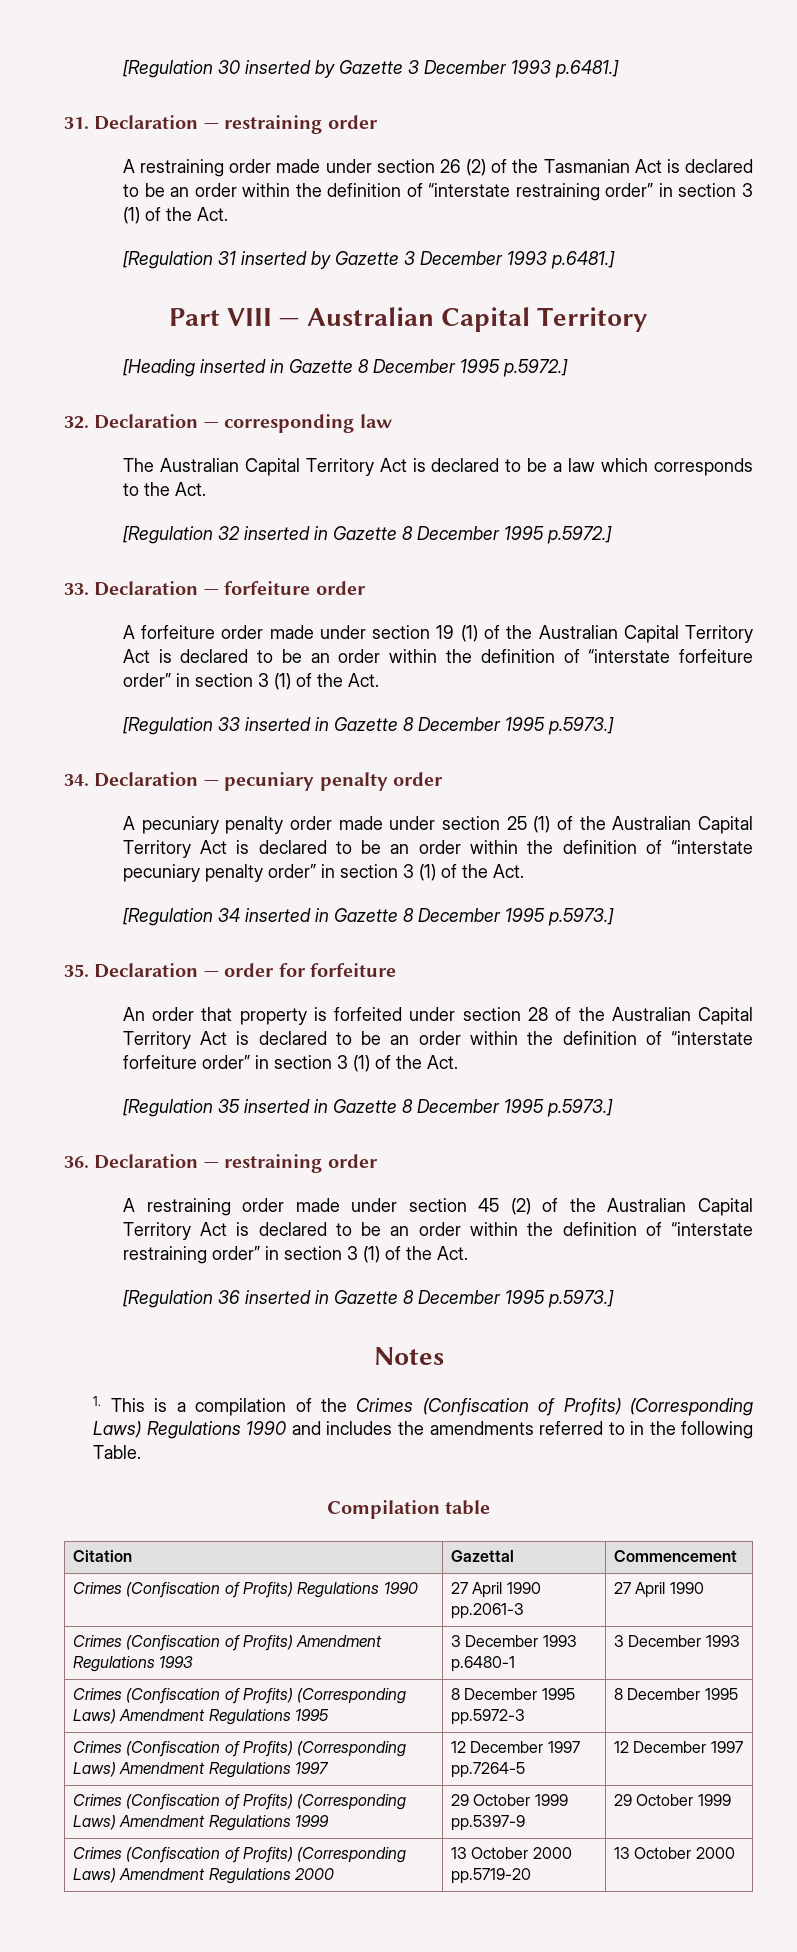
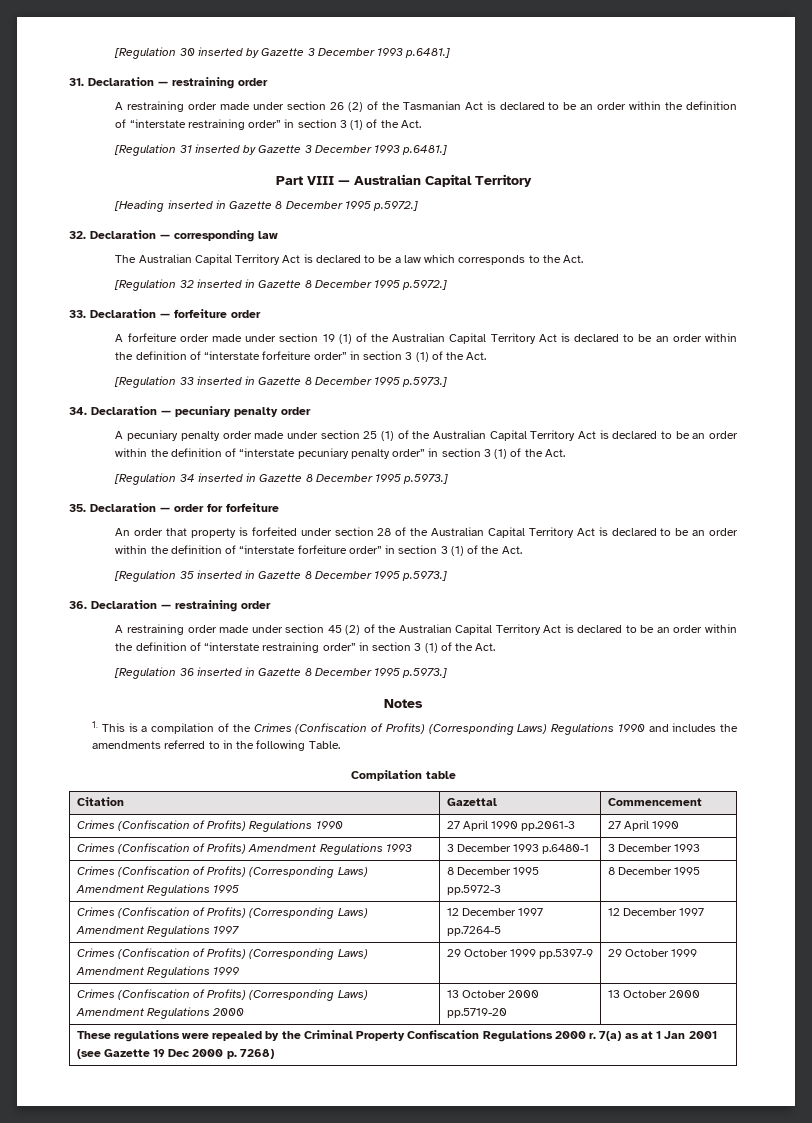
+ These regulations were repealed by the Criminal Property Confiscation Regulations 2000 r. 7(a) as at 1 Jan 2001 (see Gazette 19 Dec 2000 p. 7268)

